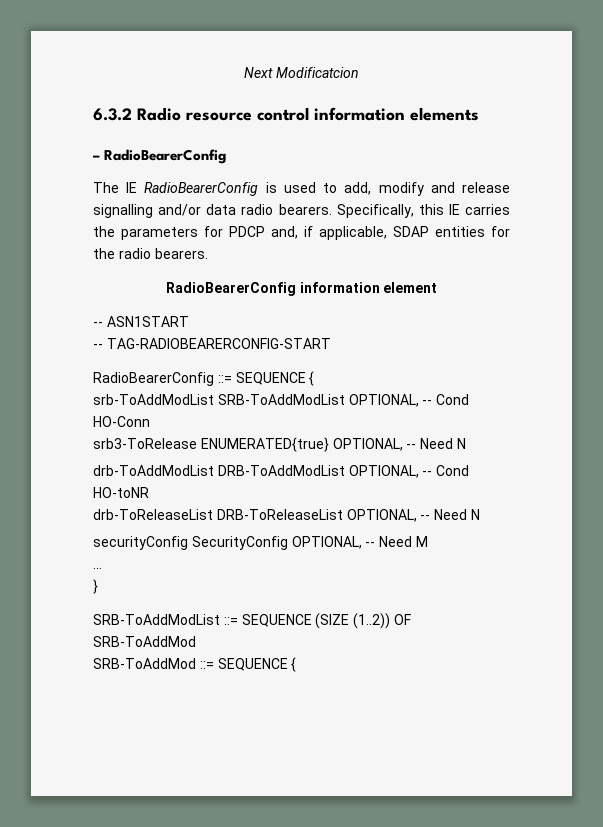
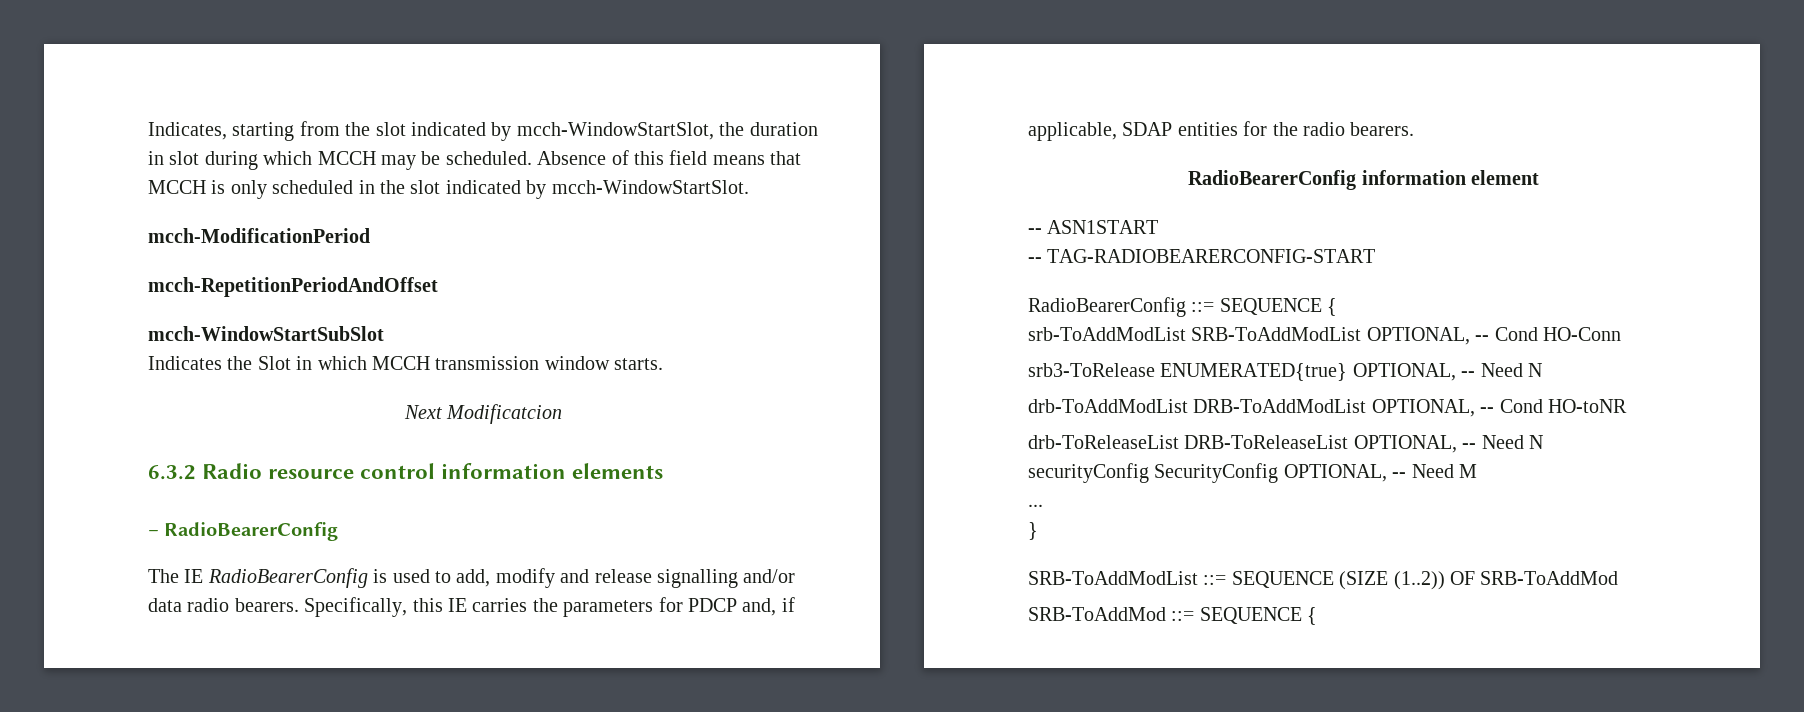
+ Indicates, starting from the slot indicated by mcch-WindowStartSlot, the duration in slot during which MCCH may be scheduled. Absence of this field means that MCCH is only scheduled in the slot indicated by mcch-WindowStartSlot.
+ mcch-ModificationPeriod
+ mcch-RepetitionPeriodAndOffset
+ mcch-WindowStartSubSlot
+ Indicates the Slot in which MCCH transmission window starts.

